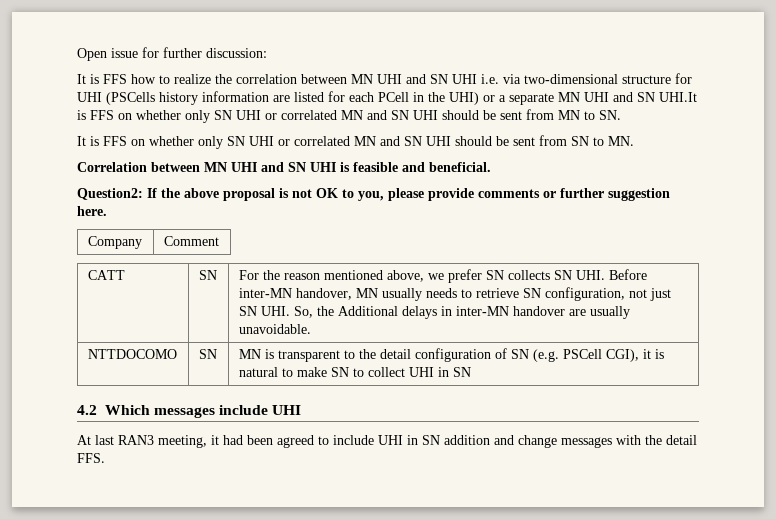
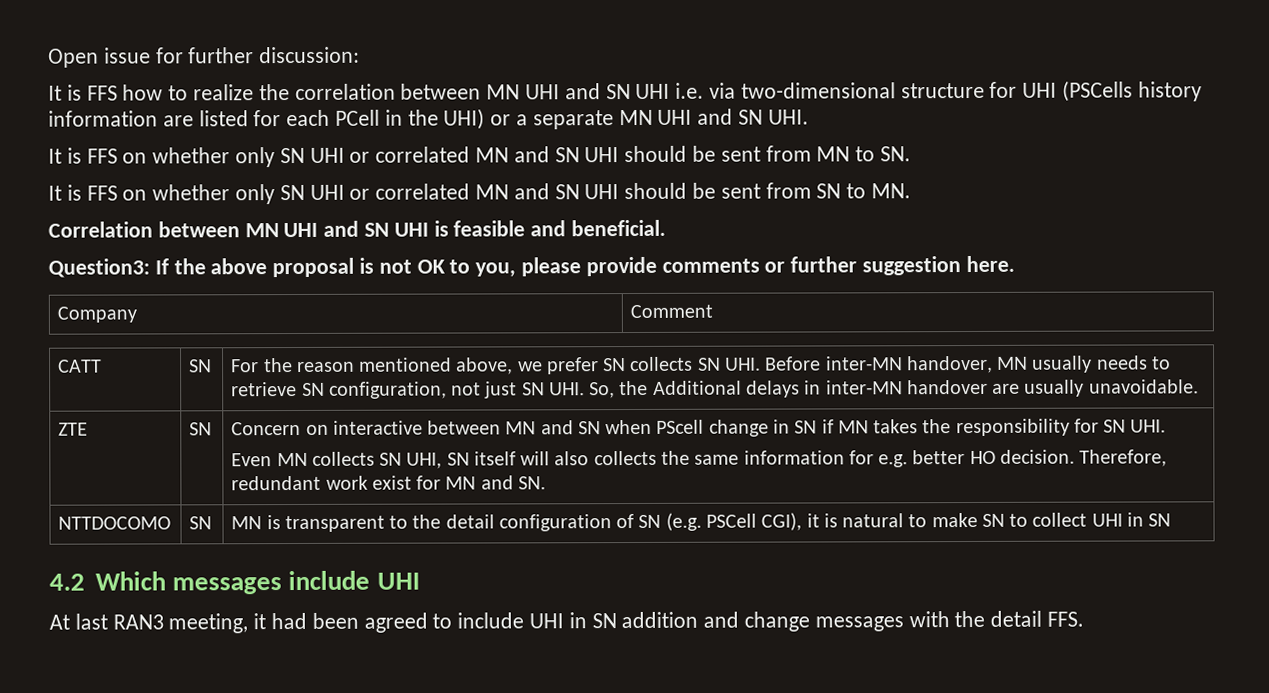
- It is FFS how to realize the correlation between MN UHI and SN UHI i.e. via two-dimensional structure for UHI (PSCells history information are listed for each PCell in the UHI) or a separate MN UHI and SN UHI.It is FFS on whether only SN UHI or correlated MN and SN UHI should be sent from MN to SN.
+ It is FFS how to realize the correlation between MN UHI and SN UHI i.e. via two-dimensional structure for UHI (PSCells history information are listed for each PCell in the UHI) or a separate MN UHI and SN UHI.
+ It is FFS on whether only SN UHI or correlated MN and SN UHI should be sent from MN to SN.
- Question2: If the above proposal is not OK to you, please provide comments or further suggestion here.
+ Question3: If the above proposal is not OK to you, please provide comments or further suggestion here.
+ ZTE | SN | Concern on interactive between MN and SN when PScell change in SN if MN takes the responsibility for SN UHI.
+ Even MN collects SN UHI, SN itself will also collects the same information for e.g. better HO decision. Therefore, redundant work exist for MN and SN.

